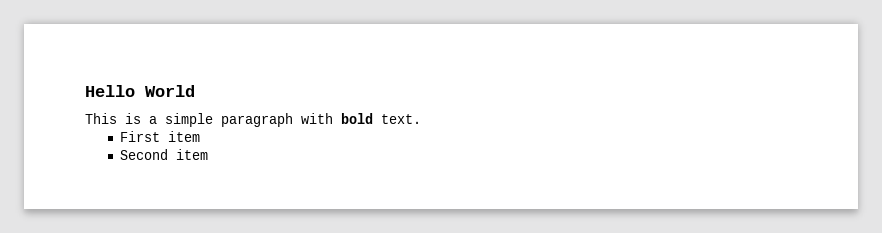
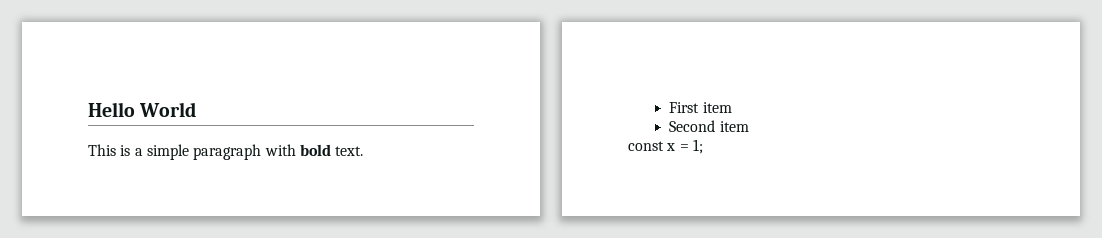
+ const x = 1;

